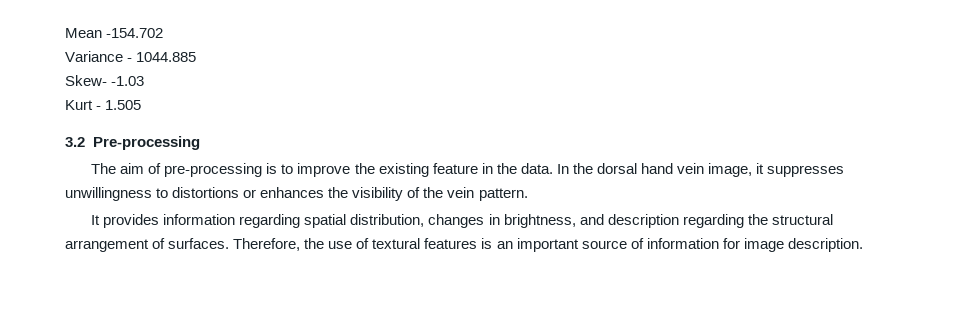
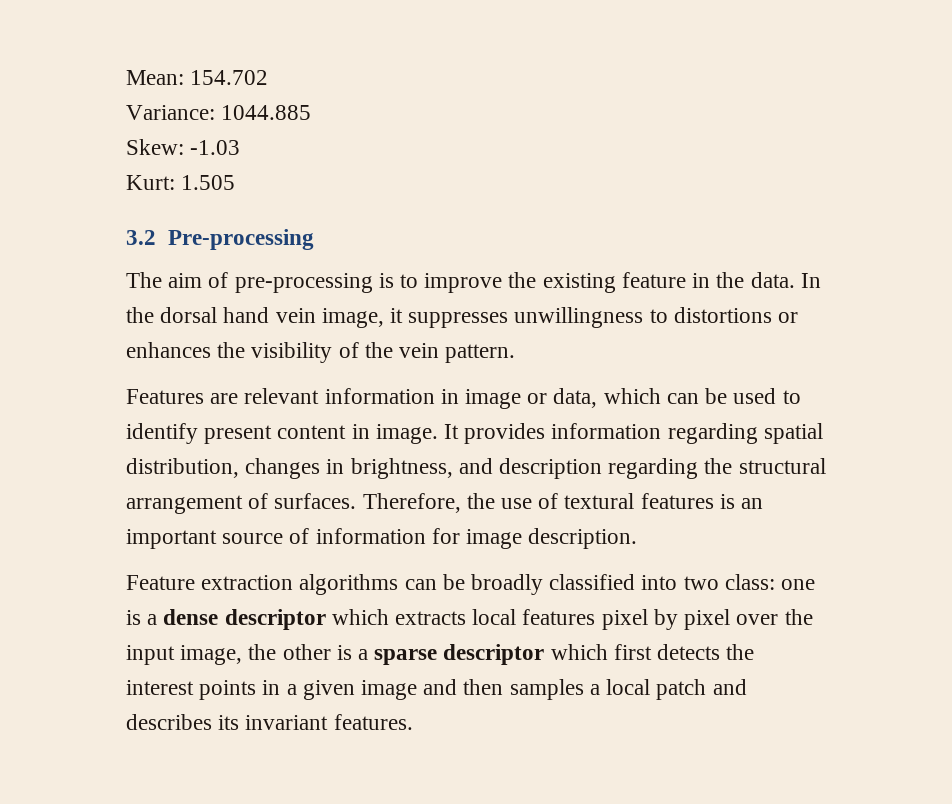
- Mean -154.702
- Variance - 1044.885
+ Mean: 154.702
+ Variance: 1044.885
- Skew- -1.03
+ Skew: -1.03
- Kurt - 1.505
+ Kurt: 1.505
+ Features are relevant information in image or data, which can be used to identify present content in image.
+ Feature extraction algorithms can be broadly classified into two class: one is a dense descriptor which extracts local features pixel by pixel over the input image, the other is a sparse descriptor which first detects the interest points in a given image and then samples a local patch and describes its invariant features.

